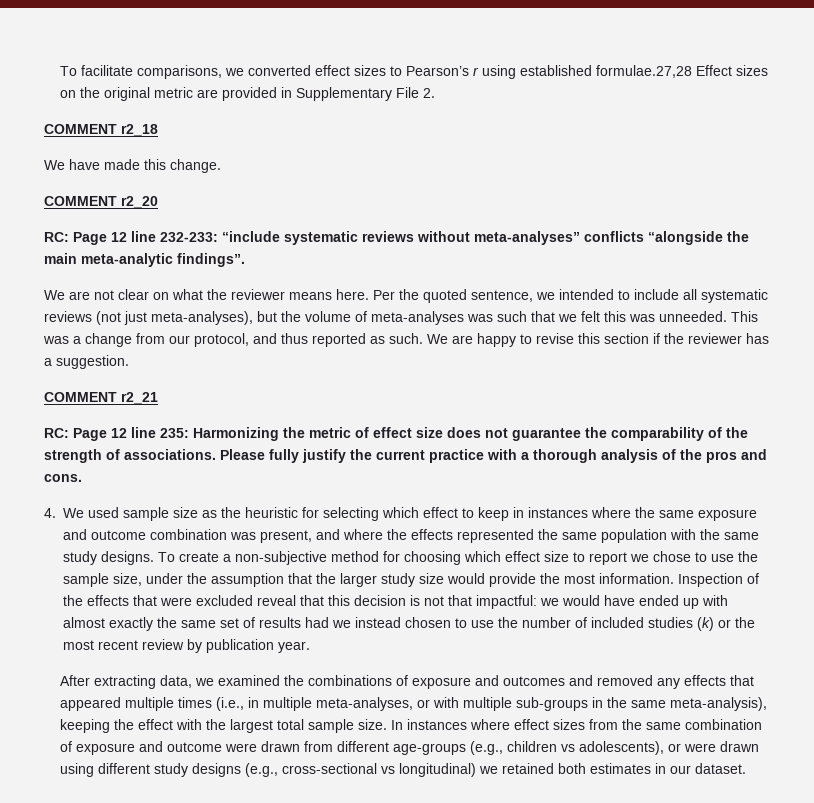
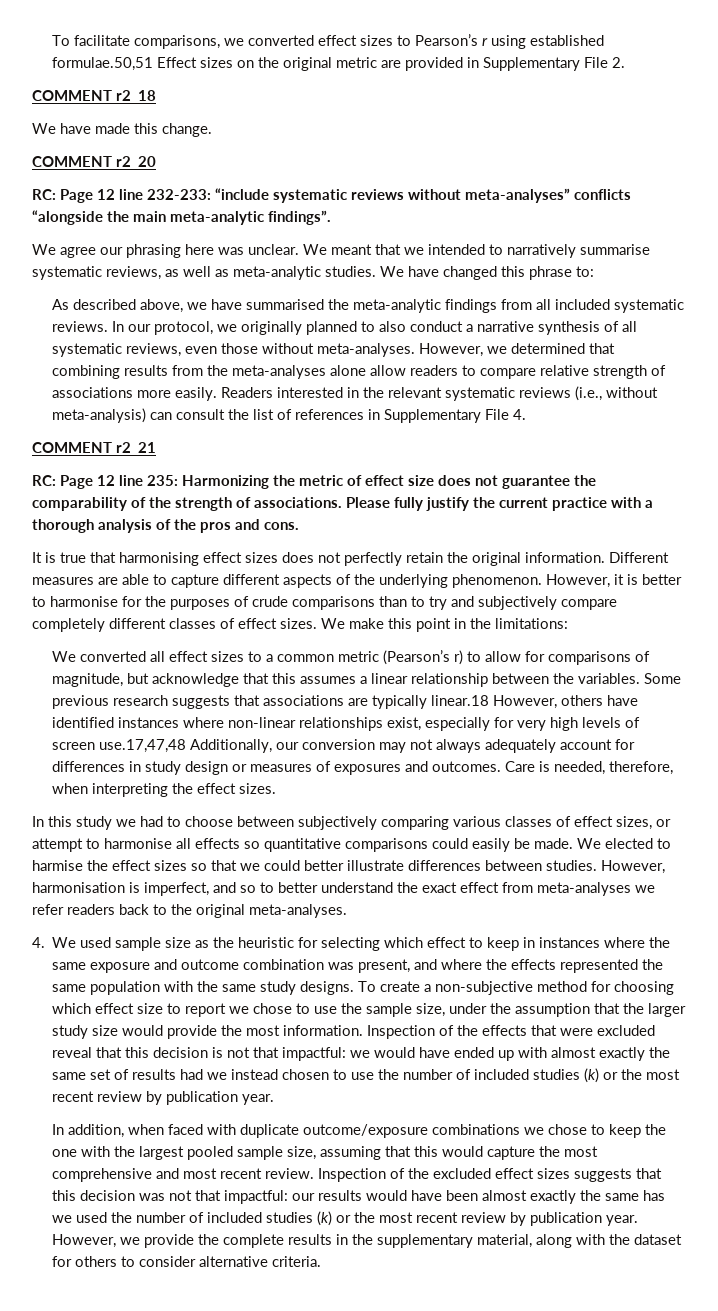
- To facilitate comparisons, we converted effect sizes to Pearson’s r using established formulae.27,28 Effect sizes on the original metric are provided in Supplementary File 2.
+ To facilitate comparisons, we converted effect sizes to Pearson’s r using established formulae.50,51 Effect sizes on the original metric are provided in Supplementary File 2.
- We are not clear on what the reviewer means here. Per the quoted sentence, we intended to include all systematic reviews (not just meta-analyses), but the volume of meta-analyses was such that we felt this was unneeded. This was a change from our protocol, and thus reported as such. We are happy to revise this section if the reviewer has a suggestion.
+ We agree our phrasing here was unclear. We meant that we intended to narratively summarise systematic reviews, as well as meta-analytic studies. We have changed this phrase to:
+ As described above, we have summarised the meta-analytic findings from all included systematic reviews. In our protocol, we originally planned to also conduct a narrative synthesis of all systematic reviews, even those without meta-analyses. However, we determined that combining results from the meta-analyses alone allow readers to compare relative strength of associations more easily. Readers interested in the relevant systematic reviews (i.e., without meta-analysis) can consult the list of references in Supplementary File 4.
+ It is true that harmonising effect sizes does not perfectly retain the original information. Different measures are able to capture different aspects of the underlying phenomenon. However, it is better to harmonise for the purposes of crude comparisons than to try and subjectively compare completely different classes of effect sizes. We make this point in the limitations:
+ We converted all effect sizes to a common metric (Pearson’s r) to allow for comparisons of magnitude, but acknowledge that this assumes a linear relationship between the variables. Some previous research suggests that associations are typically linear.18 However, others have identified instances where non-linear relationships exist, especially for very high levels of screen use.17,47,48 Additionally, our conversion may not always adequately account for differences in study design or measures of exposures and outcomes. Care is needed, therefore, when interpreting the effect sizes.
+ In this study we had to choose between subjectively comparing various classes of effect sizes, or attempt to harmonise all effects so quantitative comparisons could easily be made. We elected to harmise the effect sizes so that we could better illustrate differences between studies. However, harmonisation is imperfect, and so to better understand the exact effect from meta-analyses we refer readers back to the original meta-analyses.
- After extracting data, we examined the combinations of exposure and outcomes and removed any effects that appeared multiple times (i.e., in multiple meta-analyses, or with multiple sub-groups in the same meta-analysis), keeping the effect with the largest total sample size. In instances where effect sizes from the same combination of exposure and outcome were drawn from different age-groups (e.g., children vs adolescents), or were drawn using different study designs (e.g., cross-sectional vs longitudinal) we retained both estimates in our dataset.
+ In addition, when faced with duplicate outcome/exposure combinations we chose to keep the one with the largest pooled sample size, assuming that this would capture the most comprehensive and most recent review. Inspection of the excluded effect sizes suggests that this decision was not that impactful: our results would have been almost exactly the same has we used the number of included studies (k) or the most recent review by publication year. However, we provide the complete results in the supplementary material, along with the dataset for others to consider alternative criteria.

